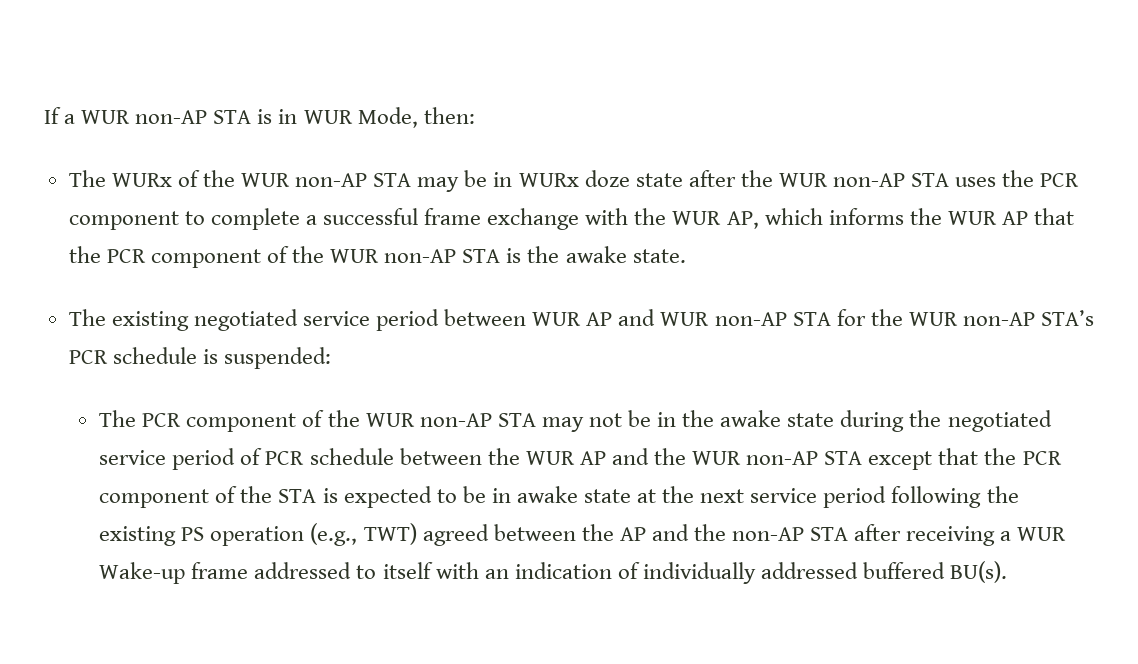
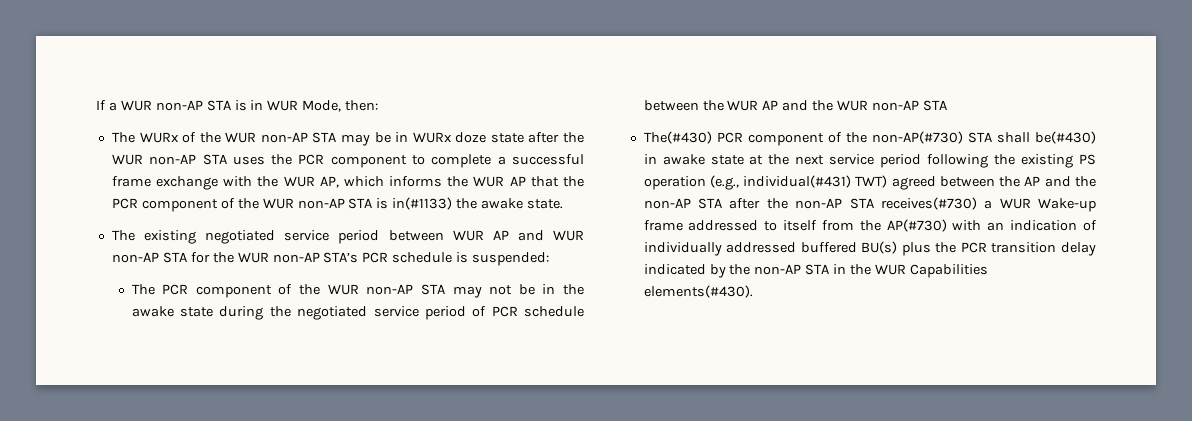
- The WURx of the WUR non-AP STA may be in WURx doze state after the WUR non-AP STA uses the PCR component to complete a successful frame exchange with the WUR AP, which informs the WUR AP that the PCR component of the WUR non-AP STA is the awake state.
+ The WURx of the WUR non-AP STA may be in WURx doze state after the WUR non-AP STA uses the PCR component to complete a successful frame exchange with the WUR AP, which informs the WUR AP that the PCR component of the WUR non-AP STA is in(#1133) the awake state.
- The PCR component of the WUR non-AP STA may not be in the awake state during the negotiated service period of PCR schedule between the WUR AP and the WUR non-AP STA except that the PCR component of the STA is expected to be in awake state at the next service period following the existing PS operation (e.g., TWT) agreed between the AP and the non-AP STA after receiving a WUR Wake-up frame addressed to itself with an indication of individually addressed buffered BU(s).
+ The PCR component of the WUR non-AP STA may not be in the awake state during the negotiated service period of PCR schedule between the WUR AP and the WUR non-AP STA
+ The(#430) PCR component of the non-AP(#730) STA shall be(#430) in awake state at the next service period following the existing PS operation (e.g., individual(#431) TWT) agreed between the AP and the non-AP STA after the non-AP STA receives(#730) a WUR Wake-up frame addressed to itself from the AP(#730) with an indication of individually addressed buffered BU(s) plus the PCR transition delay indicated by the non-AP STA in the WUR Capabilities elements(#430).

